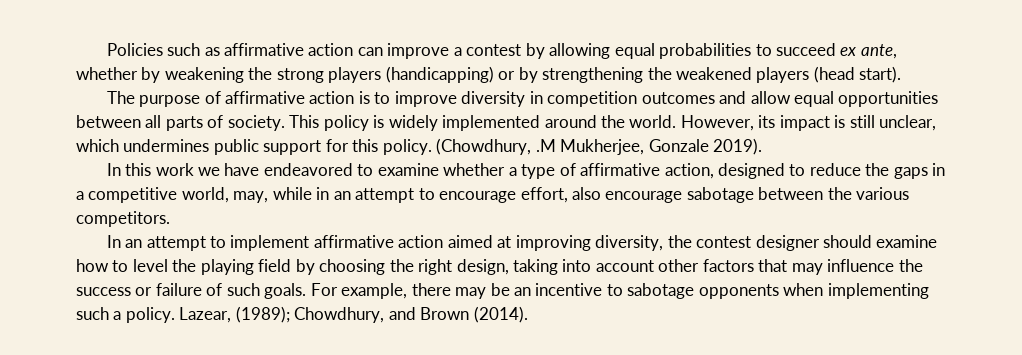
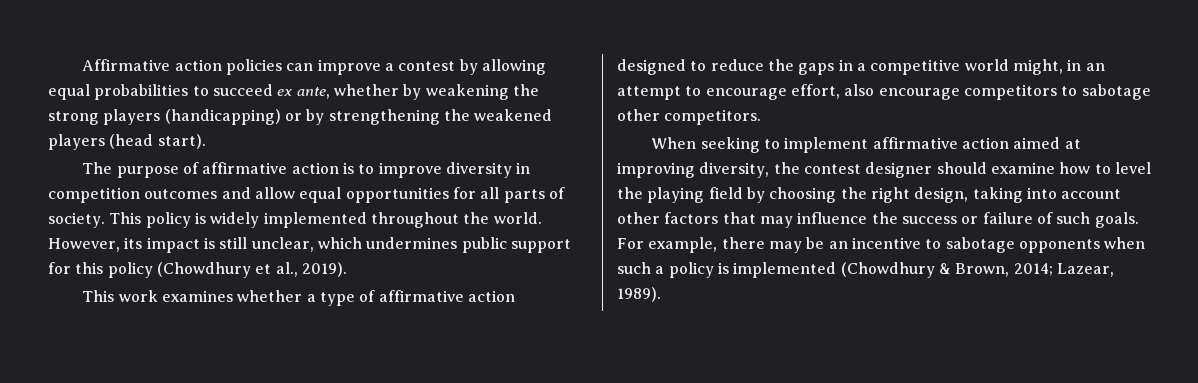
- Policies such as affirmative action can improve a contest by allowing equal probabilities to succeed ex ante, whether by weakening the strong players (handicapping) or by strengthening the weakened players (head start).
+ Affirmative action policies can improve a contest by allowing equal probabilities to succeed ex ante, whether by weakening the strong players (handicapping) or by strengthening the weakened players (head start).
- The purpose of affirmative action is to improve diversity in competition outcomes and allow equal opportunities between all parts of society.
+ The purpose of affirmative action is to improve diversity in competition outcomes and allow equal opportunities for all parts of society.
- This policy is widely implemented around the world.
+ This policy is widely implemented throughout the world.
- However, its impact is still unclear, which undermines public support for this policy. (Chowdhury, .M Mukherjee, Gonzale 2019).
- In this work we have endeavored to examine whether a type of affirmative action, designed to reduce the gaps in a competitive world, may, while in an attempt to encourage effort, also encourage sabotage between the various competitors.
- In an attempt to implement affirmative action aimed at improving diversity, the contest designer should examine how to level the playing field by choosing the right design, taking into account other factors that may influence the success or failure of such goals.
+ However, its impact is still unclear, which undermines public support for this policy (Chowdhury et al., 2019).
+ This work examines whether a type of affirmative action designed to reduce the gaps in a competitive world might, in an attempt to encourage effort, also encourage competitors to sabotage other competitors.
+ When seeking to implement affirmative action aimed at improving diversity, the contest designer should examine how to level the playing field by choosing the right design, taking into account other factors that may influence the success or failure of such goals.
- For example, there may be an incentive to sabotage opponents when implementing such a policy. Lazear, (1989); Chowdhury, and Brown (2014).
+ For example, there may be an incentive to sabotage opponents when such a policy is implemented (Chowdhury & Brown, 2014; Lazear, 1989).

